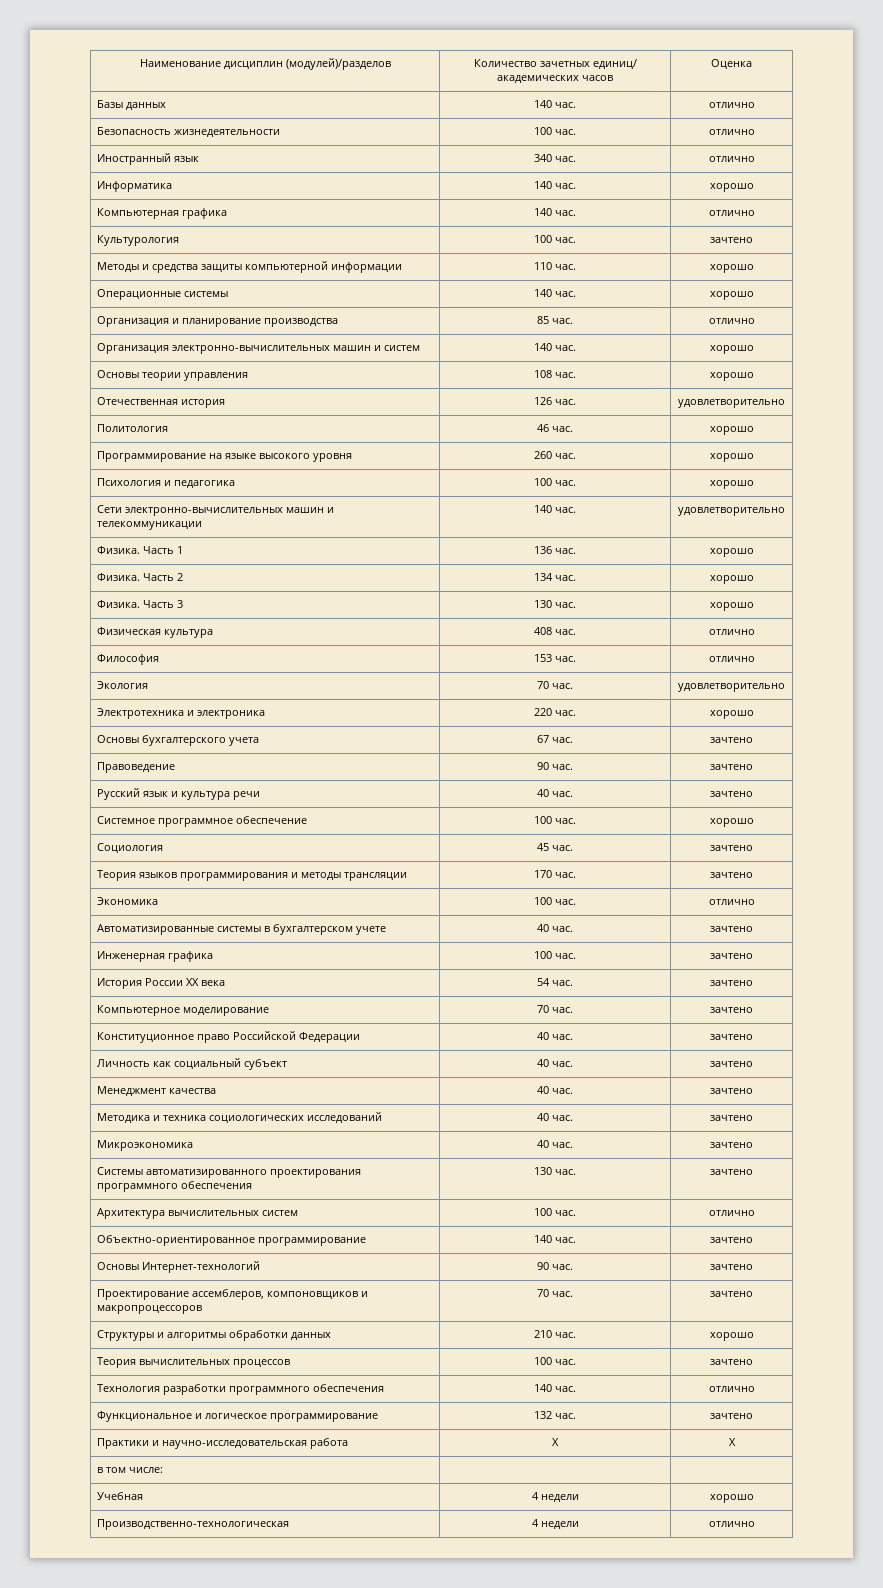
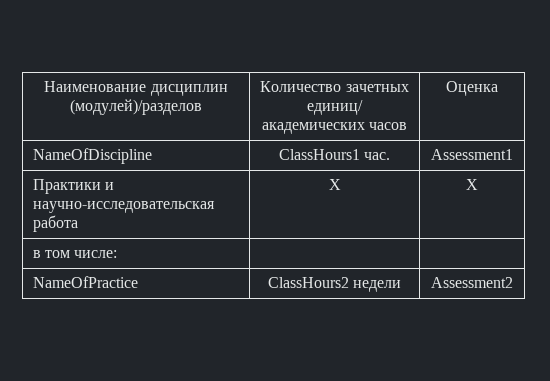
- Базы данных | 140 час. | отлично
- Безопасность жизнедеятельности | 100 час. | отлично
- Иностранный язык | 340 час. | отлично
- Информатика | 140 час. | хорошо
- Компьютерная графика | 140 час. | отлично
- Культурология | 100 час. | зачтено
- Методы и средства защиты компьютерной информации | 110 час. | хорошо
- Операционные системы | 140 час. | хорошо
- Организация и планирование производства | 85 час. | отлично
- Организация электронно-вычислительных машин и систем | 140 час. | хорошо
- Основы теории управления | 108 час. | хорошо
- Отечественная история | 126 час. | удовлетворительно
- Политология | 46 час. | хорошо
- Программирование на языке высокого уровня | 260 час. | хорошо
- Психология и педагогика | 100 час. | хорошо
- Сети электронно-вычислительных машин и телекоммуникации | 140 час. | удовлетворительно
- Физика. Часть 1 | 136 час. | хорошо
- Физика. Часть 2 | 134 час. | хорошо
- Физика. Часть 3 | 130 час. | хорошо
- Физическая культура | 408 час. | отлично
- Философия | 153 час. | отлично
- Экология | 70 час. | удовлетворительно
- Электротехника и электроника | 220 час. | хорошо
- Основы бухгалтерского учета | 67 час. | зачтено
- Правоведение | 90 час. | зачтено
- Русский язык и культура речи | 40 час. | зачтено
- Системное программное обеспечение | 100 час. | хорошо
- Социология | 45 час. | зачтено
- Теория языков программирования и методы трансляции | 170 час. | зачтено
- Экономика | 100 час. | отлично
- Автоматизированные системы в бухгалтерском учете | 40 час. | зачтено
- Инженерная графика | 100 час. | зачтено
- История России XX века | 54 час. | зачтено
- Компьютерное моделирование | 70 час. | зачтено
- Конституционное право Российской Федерации | 40 час. | зачтено
- Личность как социальный субъект | 40 час. | зачтено
- Менеджмент качества | 40 час. | зачтено
- Методика и техника социологических исследований | 40 час. | зачтено
- Микроэкономика | 40 час. | зачтено
- Системы автоматизированного проектирования программного обеспечения | 130 час. | зачтено
- Архитектура вычислительных систем | 100 час. | отлично
- Объектно-ориентированное программирование | 140 час. | зачтено
- Основы Интернет-технологий | 90 час. | зачтено
- Проектирование ассемблеров, компоновщиков и макропроцессоров | 70 час. | зачтено
- Структуры и алгоритмы обработки данных | 210 час. | хорошо
- Теория вычислительных процессов | 100 час. | зачтено
- Технология разработки программного обеспечения | 140 час. | отлично
- Функциональное и логическое программирование | 132 час. | зачтено
+ NameOfDiscipline | ClassHours1 час. | Assessment1
- Учебная | 4 недели | хорошо
- Производственно-технологическая | 4 недели | отлично
+ NameOfPractice | ClassHours2 недели | Assessment2

